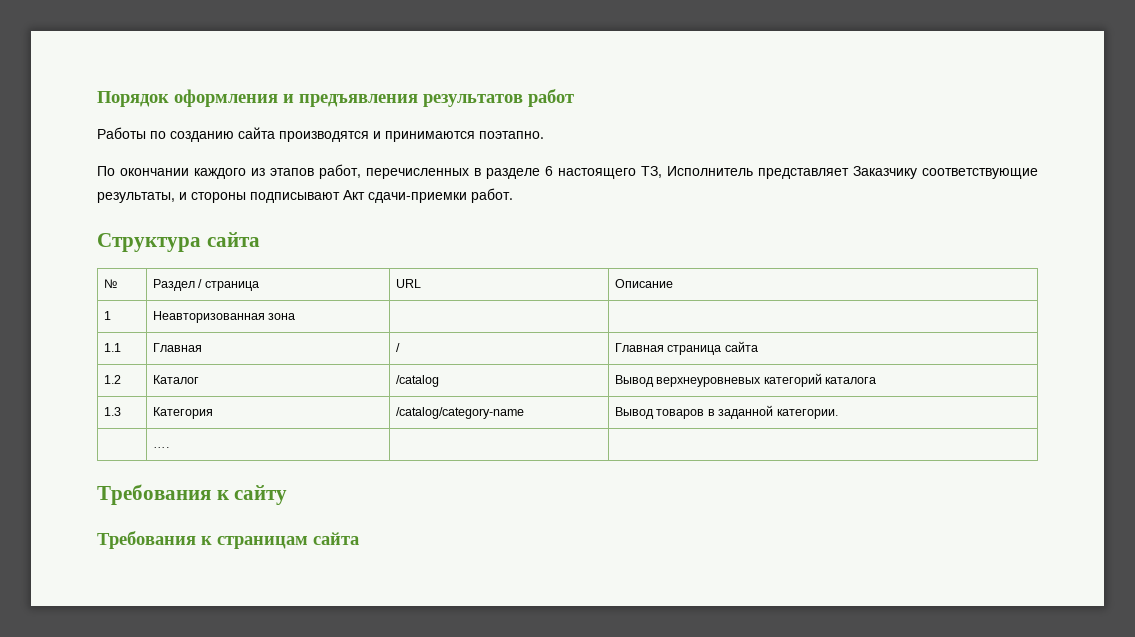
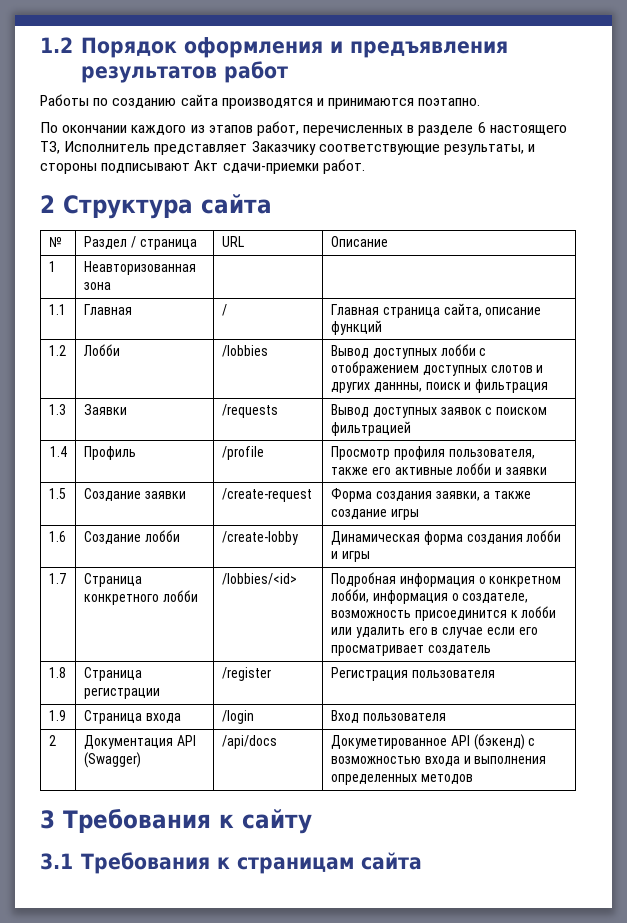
- Порядок оформления и предъявления результатов работ
+ 1.2 Порядок оформления и предъявления результатов работ
- Структура сайта
+ 2 Структура сайта
- 1.1 | Главная | / | Главная страница сайта
+ 1.1 | Главная | / | Главная страница сайта, описание функций
- 1.2 | Каталог | /catalog | Вывод верхнеуровневых категорий каталога
+ 1.2 | Лобби | /lobbies | Вывод доступных лобби с отображением доступных слотов и других даннны, поиск и фильтрация
- 1.3 | Категория | /catalog/category-name | Вывод товаров в заданной категории.
- | …. | |
- Требования к сайту
+ 1.3 | Заявки | /requests | Вывод доступных заявок с поиском фильтрацией
+ 1.4 | Профиль | /profile | Просмотр профиля пользователя, также его активные лобби и заявки
+ 1.5 | Создание заявки | /create-request | Форма создания заявки, а также создание игры
+ 1.6 | Создание лобби | /create-lobby | Динамическая форма создания лобби и игры
+ 1.7 | Страница конкретного лобби | /lobbies/<id> | Подробная информация о конкретном лобби, информация о создателе, возможность присоединится к лобби или удалить его в случае если его просматривает создатель
+ 1.8 | Страница регистрации | /register | Регистрация пользователя
+ 1.9 | Страница входа | /login | Вход пользователя
+ 2 | Документация API (Swagger) | /api/docs | Докуметированное API (бэкенд) с возможностью входа и выполнения определенных методов
+ 3 Требования к сайту
- Требования к страницам сайта
+ 3.1 Требования к страницам сайта

